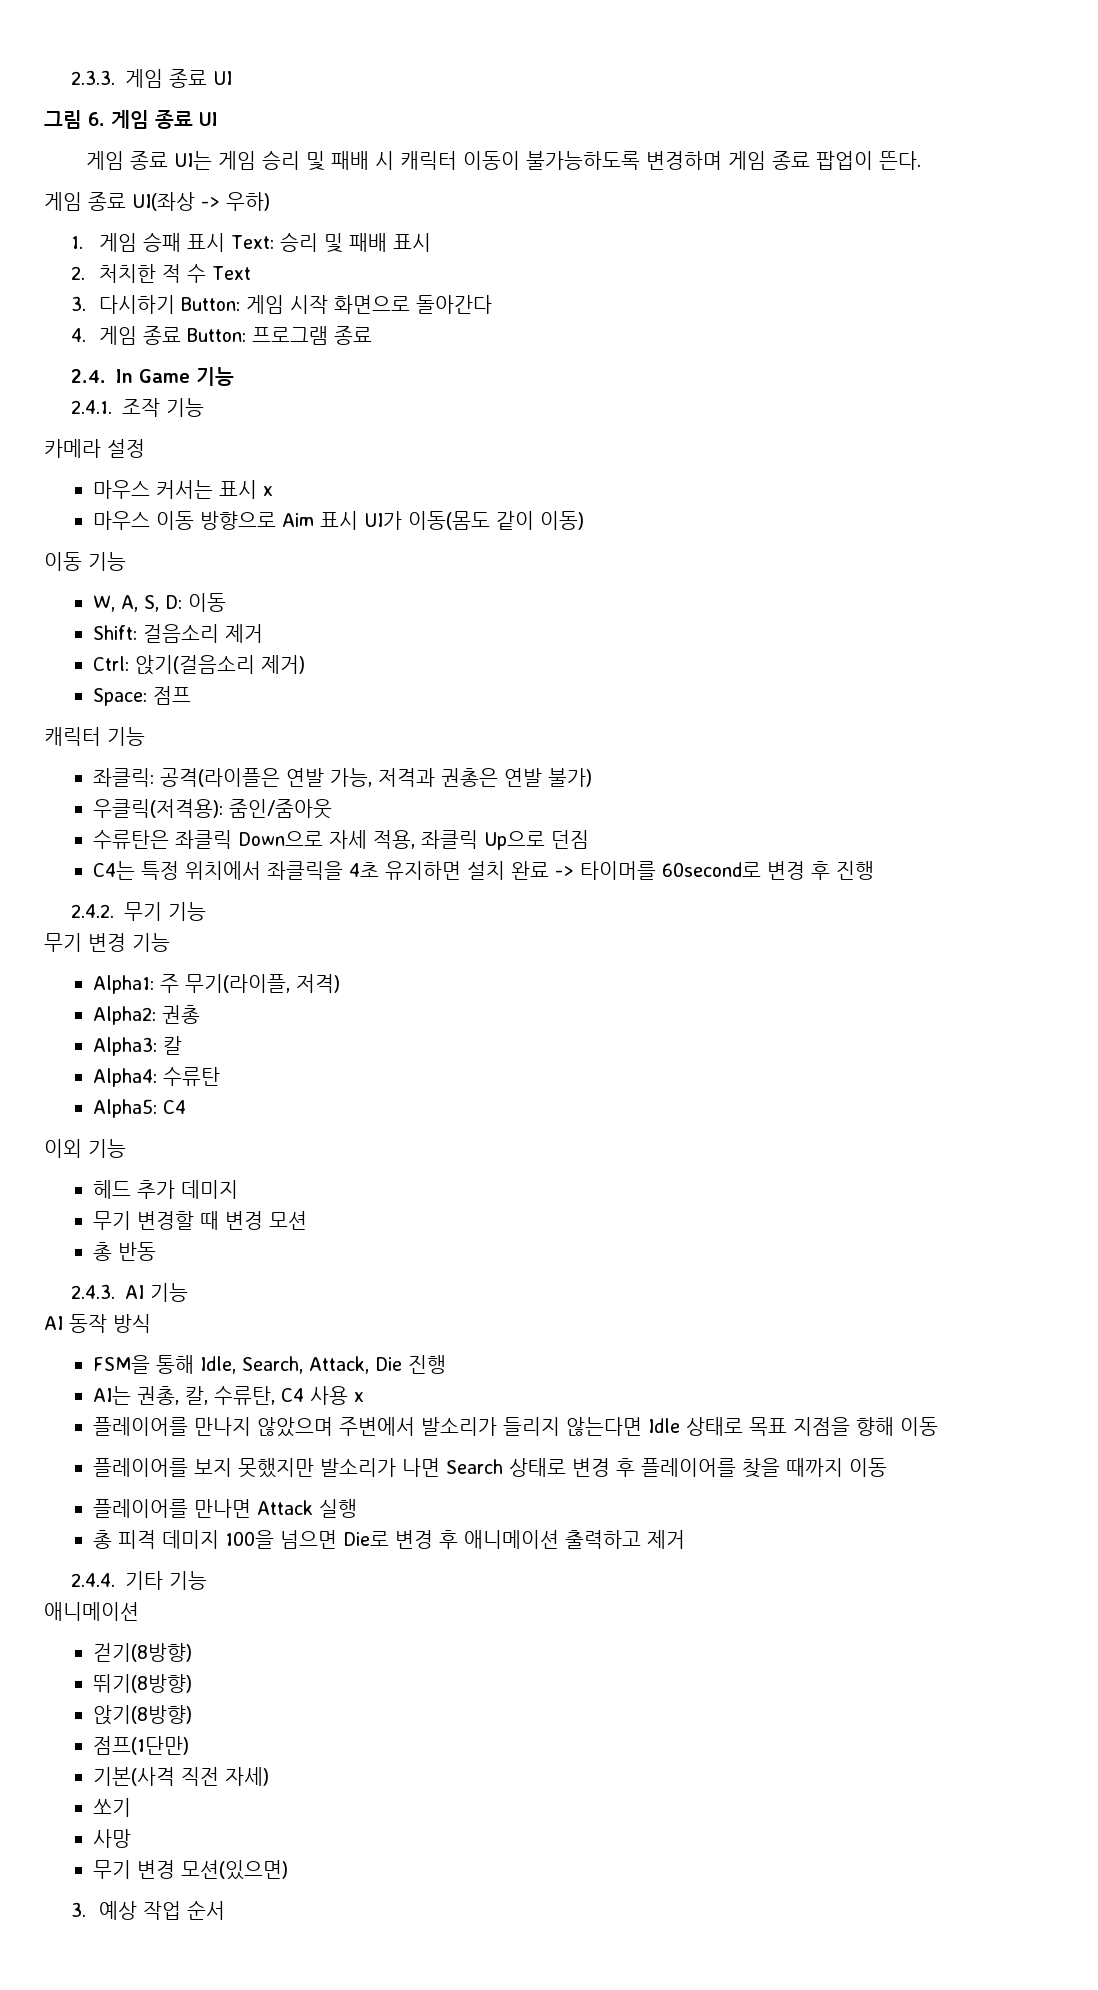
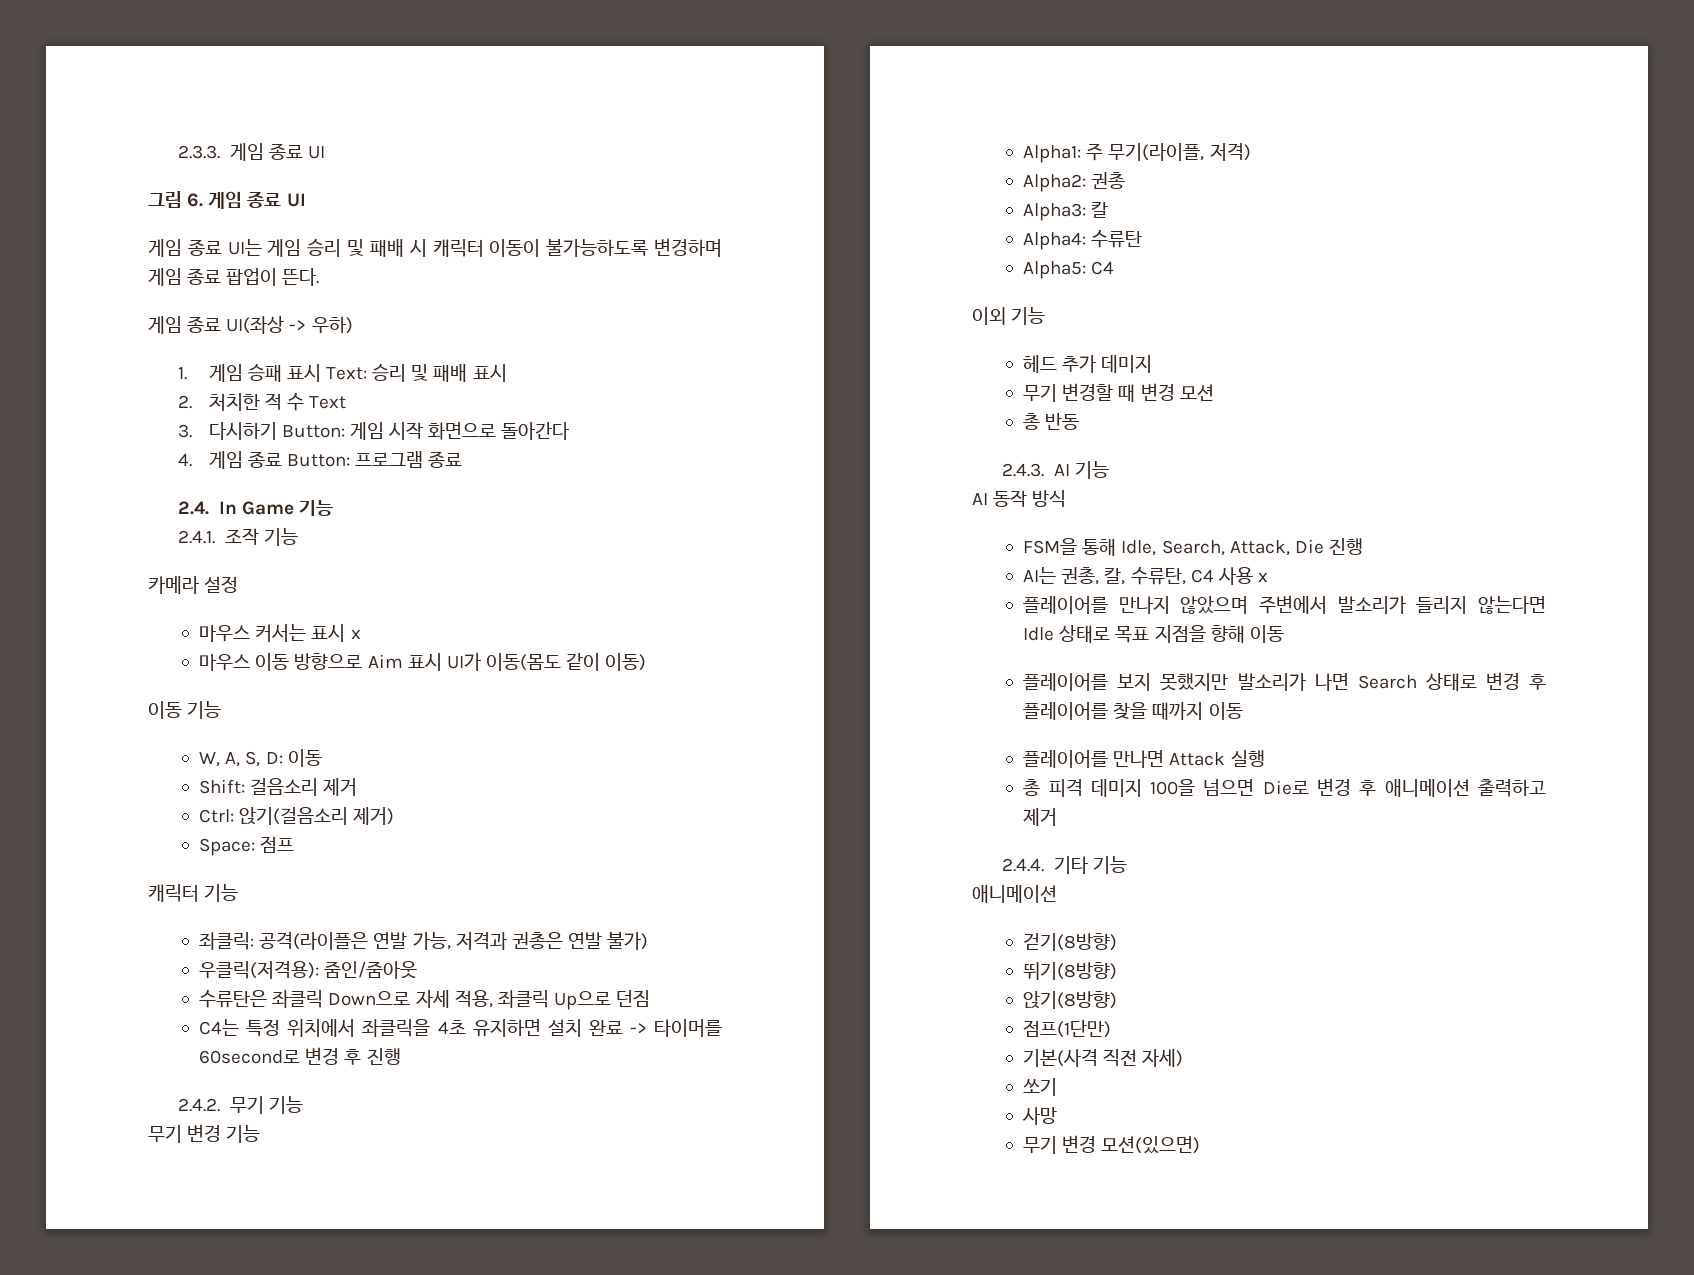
- 3. 예상 작업 순서

